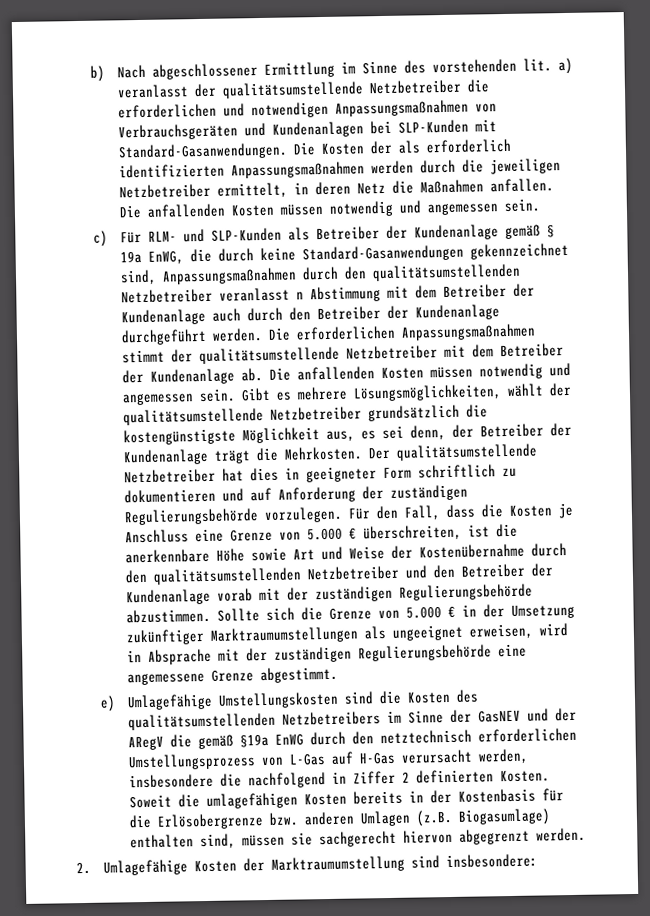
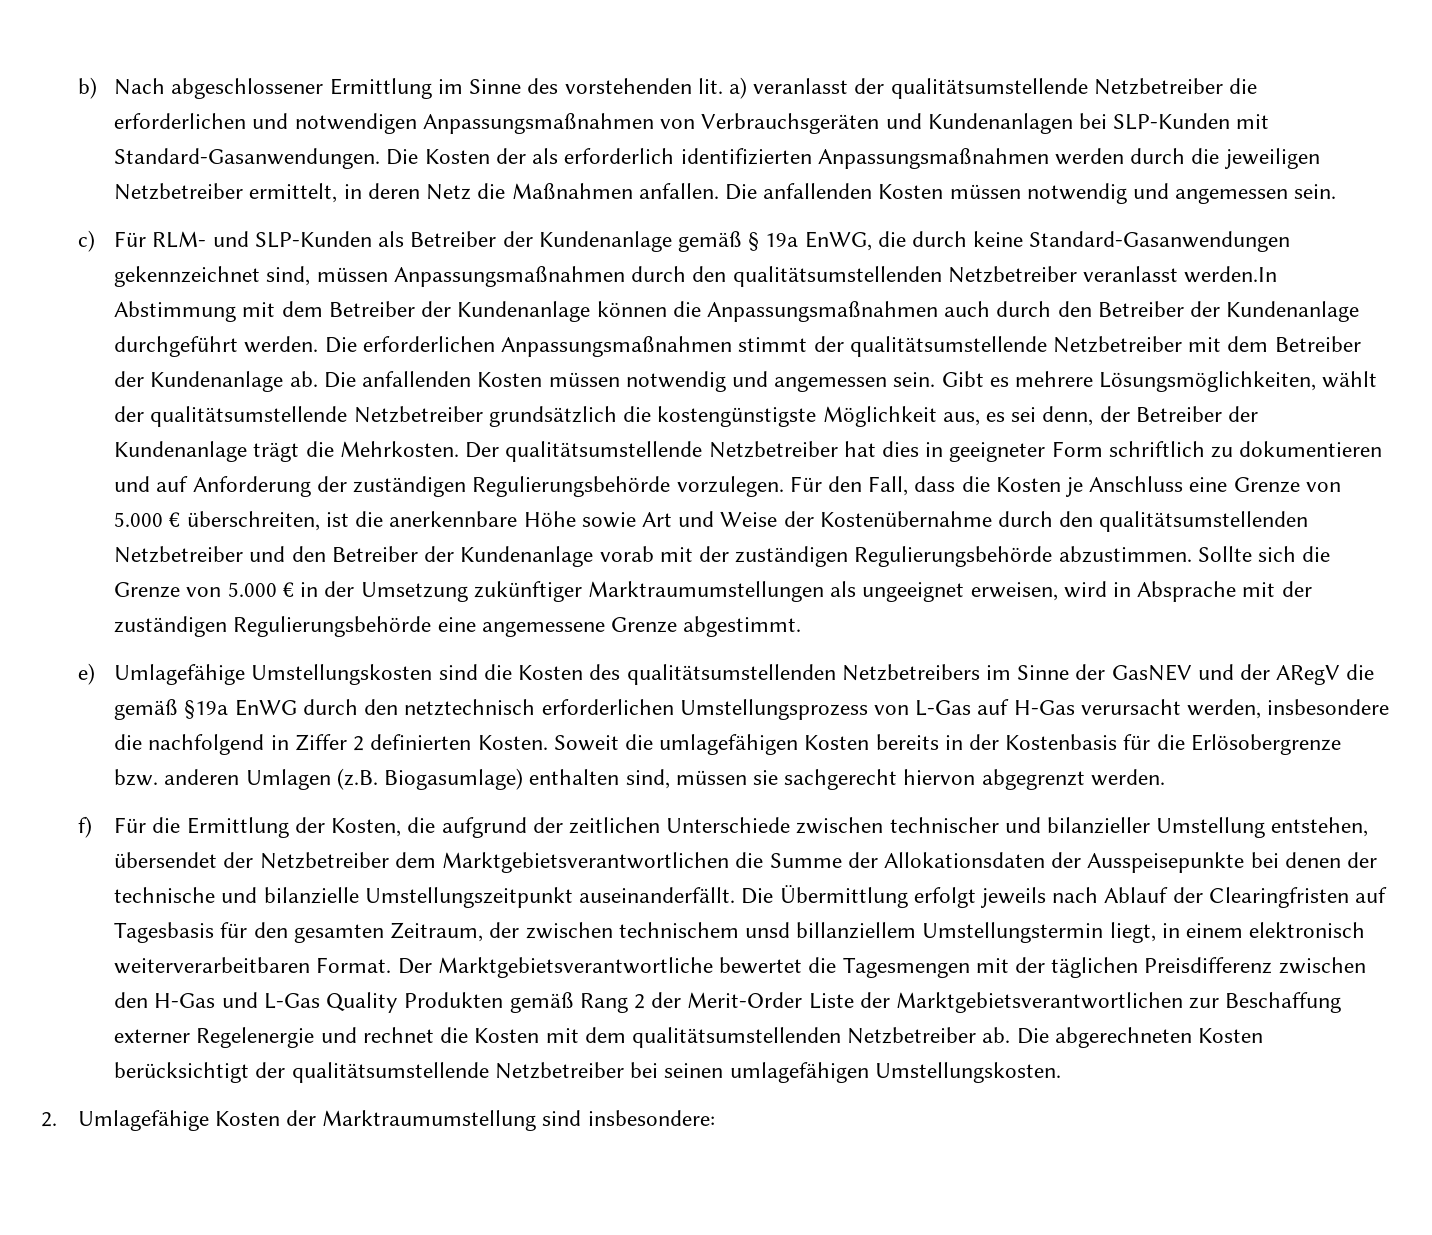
- c) Für RLM- und SLP-Kunden als Betreiber der Kundenanlage gemäß § 19a EnWG, die durch keine Standard-Gasanwendungen gekennzeichnet sind, Anpassungsmaßnahmen durch den qualitätsumstellenden Netzbetreiber veranlasst n Abstimmung mit dem Betreiber der Kundenanlage auch durch den Betreiber der Kundenanlage durchgeführt werden.
+ c) Für RLM- und SLP-Kunden als Betreiber der Kundenanlage gemäß § 19a EnWG, die durch keine Standard-Gasanwendungen gekennzeichnet sind, müssen Anpassungsmaßnahmen durch den qualitätsumstellenden Netzbetreiber veranlasst werden.In Abstimmung mit dem Betreiber der Kundenanlage können die Anpassungsmaßnahmen auch durch den Betreiber der Kundenanlage durchgeführt werden.
+ f) Für die Ermittlung der Kosten, die aufgrund der zeitlichen Unterschiede zwischen technischer und bilanzieller Umstellung entstehen, übersendet der Netzbetreiber dem Marktgebietsverantwortlichen die Summe der Allokationsdaten der Ausspeisepunkte bei denen der technische und bilanzielle Umstellungszeitpunkt auseinanderfällt. Die Übermittlung erfolgt jeweils nach Ablauf der Clearingfristen auf Tagesbasis für den gesamten Zeitraum, der zwischen technischem unsd billanziellem Umstellungstermin liegt, in einem elektronisch weiterverarbeitbaren Format. Der Marktgebietsverantwortliche bewertet die Tagesmengen mit der täglichen Preisdifferenz zwischen den H-Gas und L-Gas Quality Produkten gemäß Rang 2 der Merit-Order Liste der Marktgebietsverantwortlichen zur Beschaffung externer Regelenergie und rechnet die Kosten mit dem qualitätsumstellenden Netzbetreiber ab. Die abgerechneten Kosten berücksichtigt der qualitätsumstellende Netzbetreiber bei seinen umlagefähigen Umstellungskosten.

